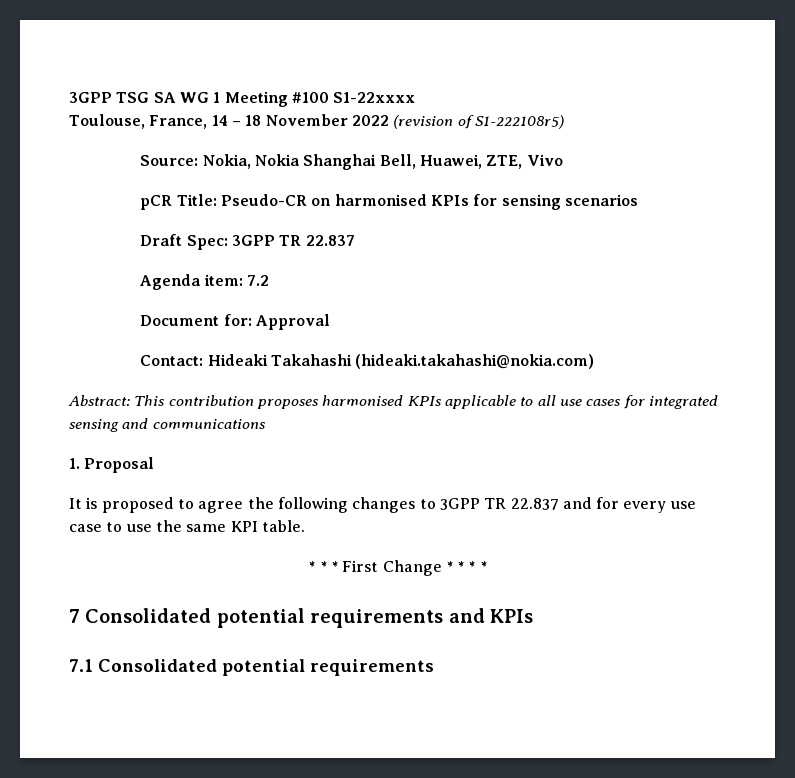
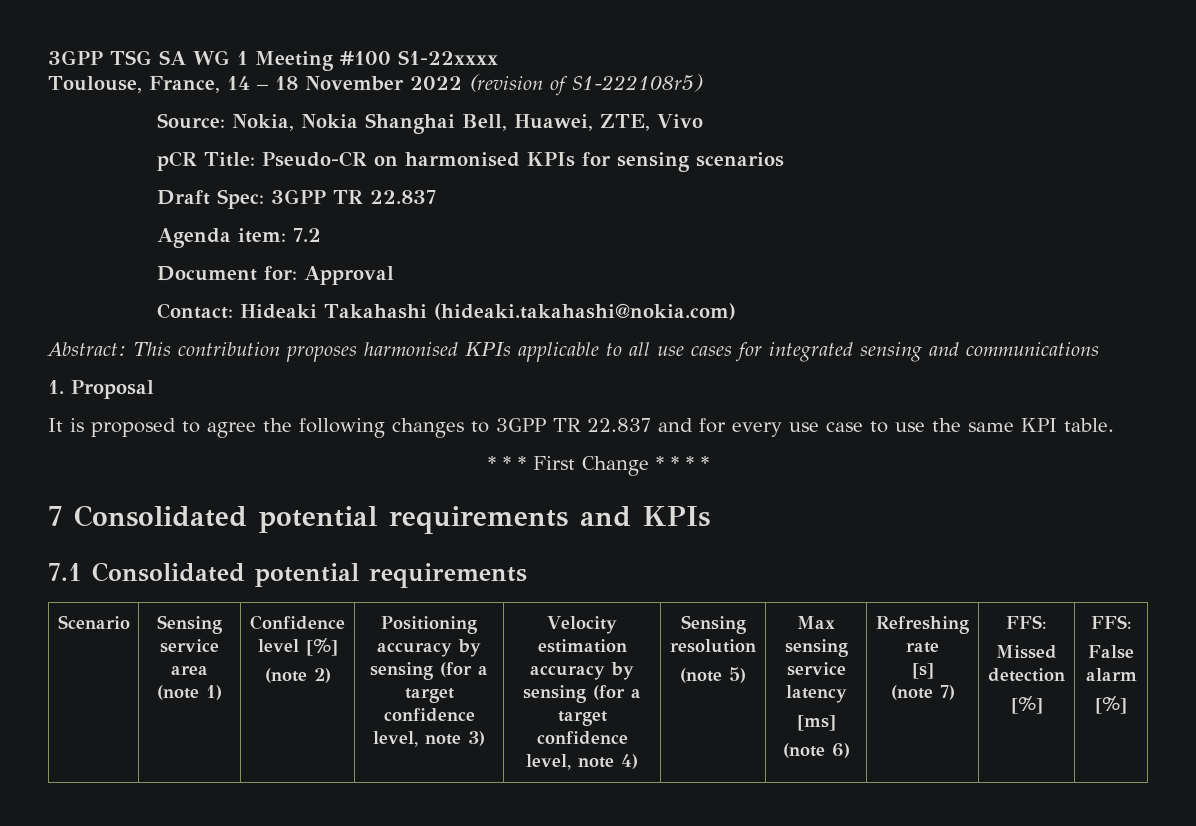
+ Scenario | Sensing service area (note 1) | Confidence level [%]
+ (note 2) | Positioning accuracy by sensing (for a target confidence level, note 3) | Velocity estimation accuracy by sensing (for a target confidence level, note 4) | Sensing resolution
+ (note 5) | Max sensing service latency
+ [ms]
+ (note 6) | Refreshing rate
+ [s]
+ (note 7) | FFS:
+ Missed detection
+ [%] | FFS:
+ False alarm
+ [%]

